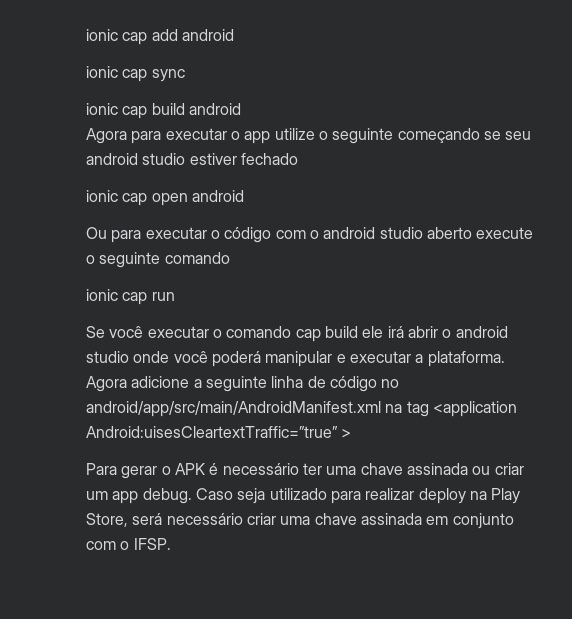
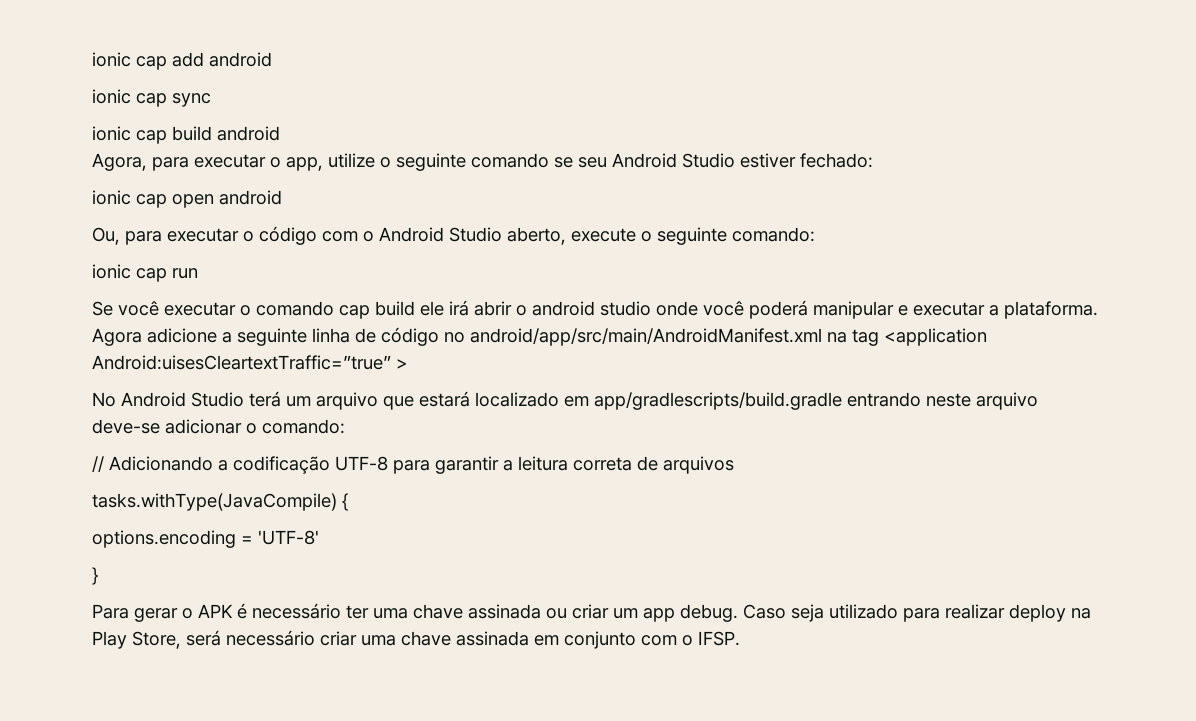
- Agora para executar o app utilize o seguinte começando se seu android studio estiver fechado
+ Agora, para executar o app, utilize o seguinte comando se seu Android Studio estiver fechado:
- Ou para executar o código com o android studio aberto execute o seguinte comando
+ Ou, para executar o código com o Android Studio aberto, execute o seguinte comando:
+ No Android Studio terá um arquivo que estará localizado em app/gradlescripts/build.gradle entrando neste arquivo deve-se adicionar o comando:
+ // Adicionando a codificação UTF-8 para garantir a leitura correta de arquivos
+ tasks.withType(JavaCompile) {
+ options.encoding = 'UTF-8'
+ }

